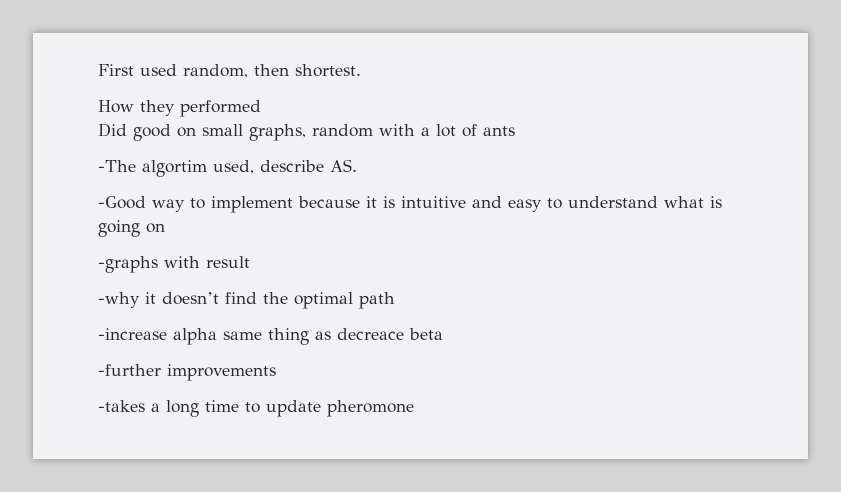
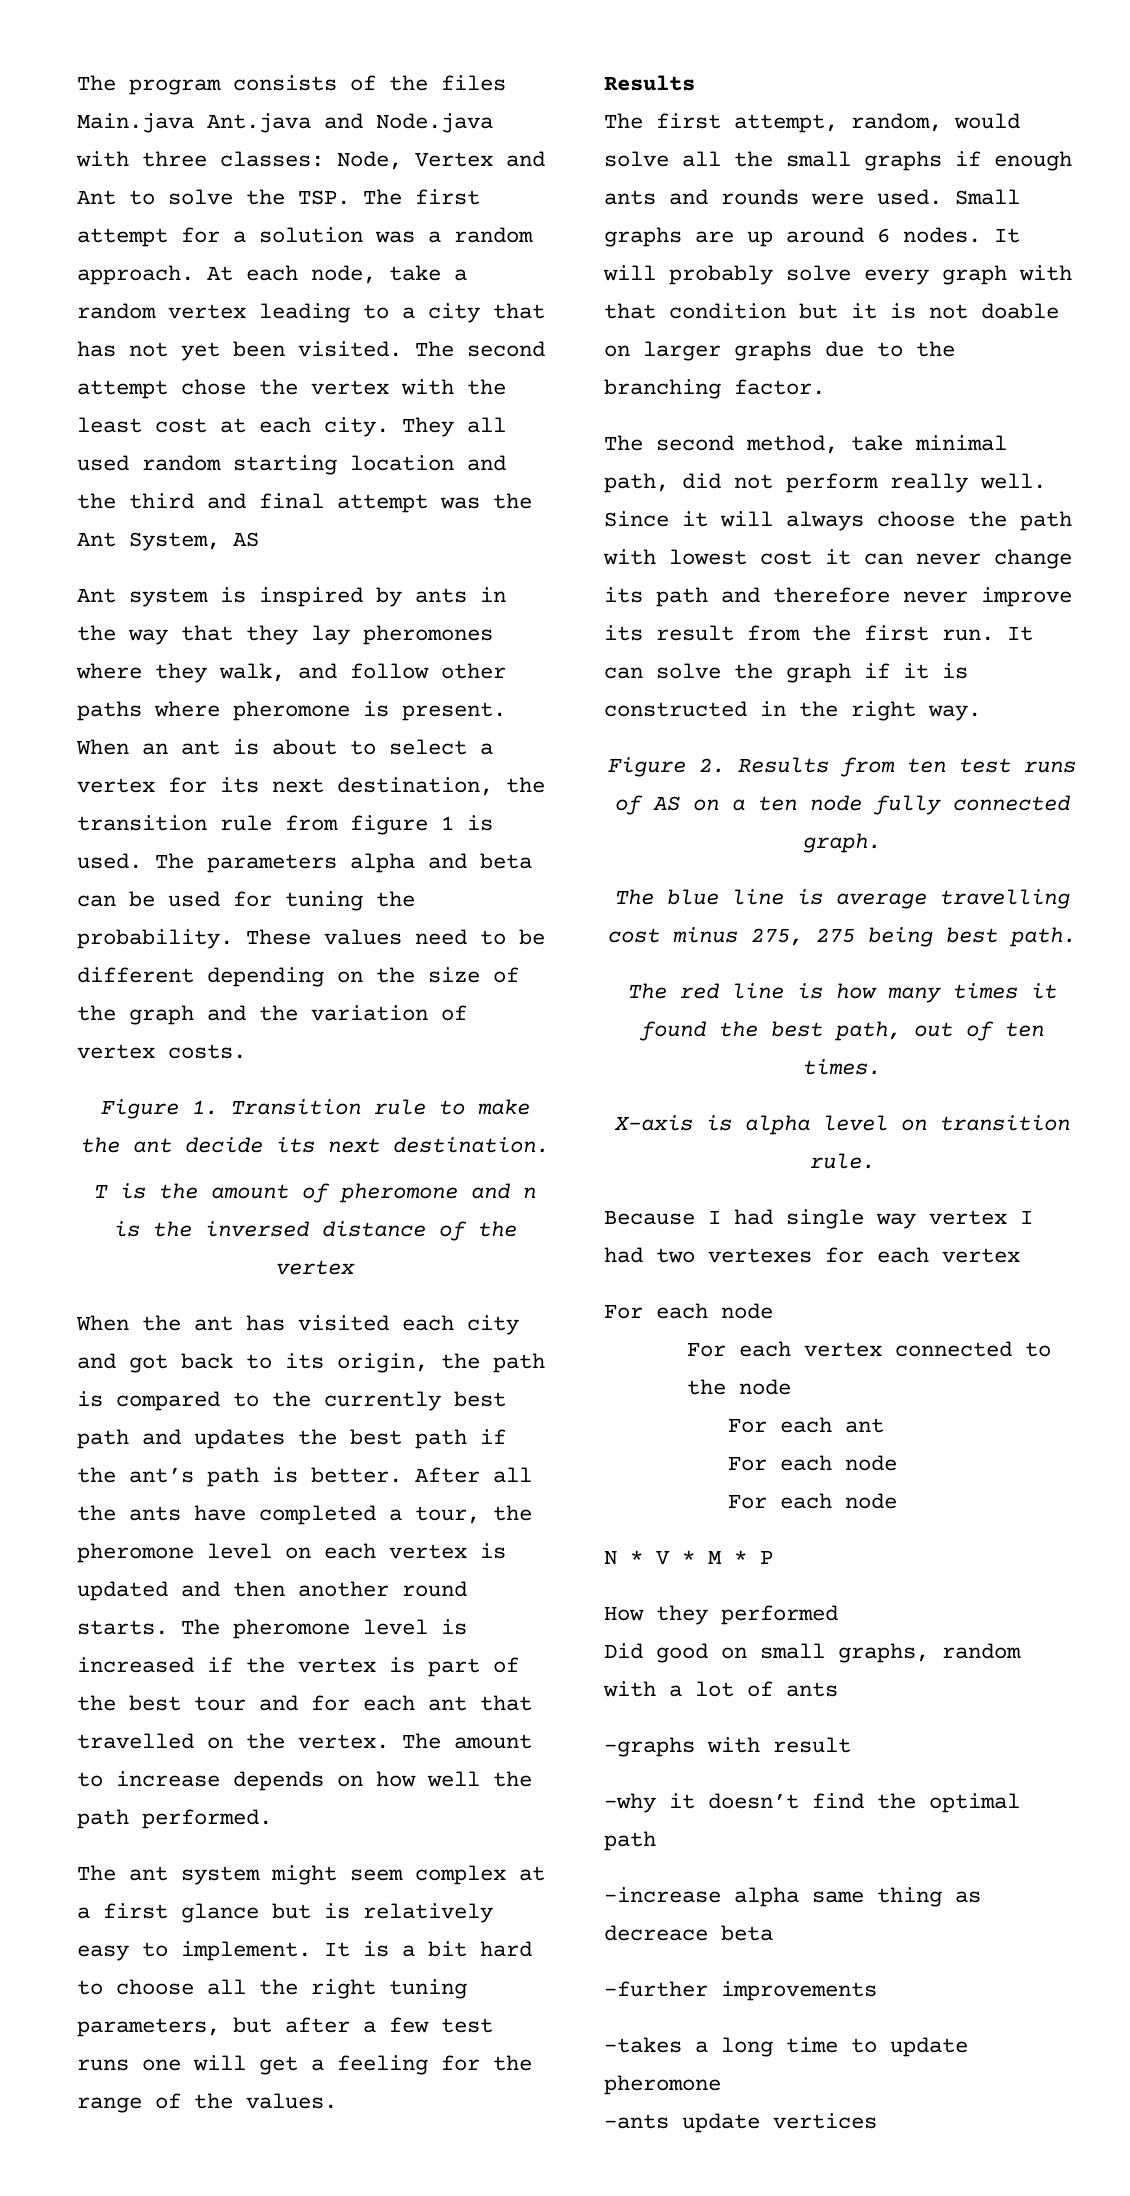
- First used random, then shortest.
+ The program consists of the files Main.java Ant.java and Node.java with three classes: Node, Vertex and Ant to solve the TSP. The first attempt for a solution was a random approach. At each node, take a random vertex leading to a city that has not yet been visited. The second attempt chose the vertex with the least cost at each city. They all used random starting location and the third and final attempt was the Ant System, AS
+ Ant system is inspired by ants in the way that they lay pheromones where they walk, and follow other paths where pheromone is present. When an ant is about to select a vertex for its next destination, the transition rule from figure 1 is used. The parameters alpha and beta can be used for tuning the probability. These values need to be different depending on the size of the graph and the variation of vertex costs.
+ Figure 1. Transition rule to make the ant decide its next destination.
+ T is the amount of pheromone and n is the inversed distance of the vertex
+ When the ant has visited each city and got back to its origin, the path is compared to the currently best path and updates the best path if the ant’s path is better. After all the ants have completed a tour, the pheromone level on each vertex is updated and then another round starts. The pheromone level is increased if the vertex is part of the best tour and for each ant that travelled on the vertex. The amount to increase depends on how well the path performed.
+ The ant system might seem complex at a first glance but is relatively easy to implement. It is a bit hard to choose all the right tuning parameters, but after a few test runs one will get a feeling for the range of the values.
+ Results
+ The first attempt, random, would solve all the small graphs if enough ants and rounds were used. Small graphs are up around 6 nodes. It will probably solve every graph with that condition but it is not doable on larger graphs due to the branching factor.
+ The second method, take minimal path, did not perform really well. Since it will always choose the path with lowest cost it can never change its path and therefore never improve its result from the first run. It can solve the graph if it is constructed in the right way.
+ Figure 2. Results from ten test runs of AS on a ten node fully connected graph.
+ The blue line is average travelling cost minus 275, 275 being best path.
+ The red line is how many times it found the best path, out of ten times.
+ X-axis is alpha level on transition rule.
+ Because I had single way vertex I had two vertexes for each vertex
+ For each node
+ For each vertex connected to the node
+ For each ant
+ For each node
+ For each node
+ N * V * M * P
- -The algortim used, describe AS.
- -Good way to implement because it is intuitive and easy to understand what is going on
+ -ants update vertices

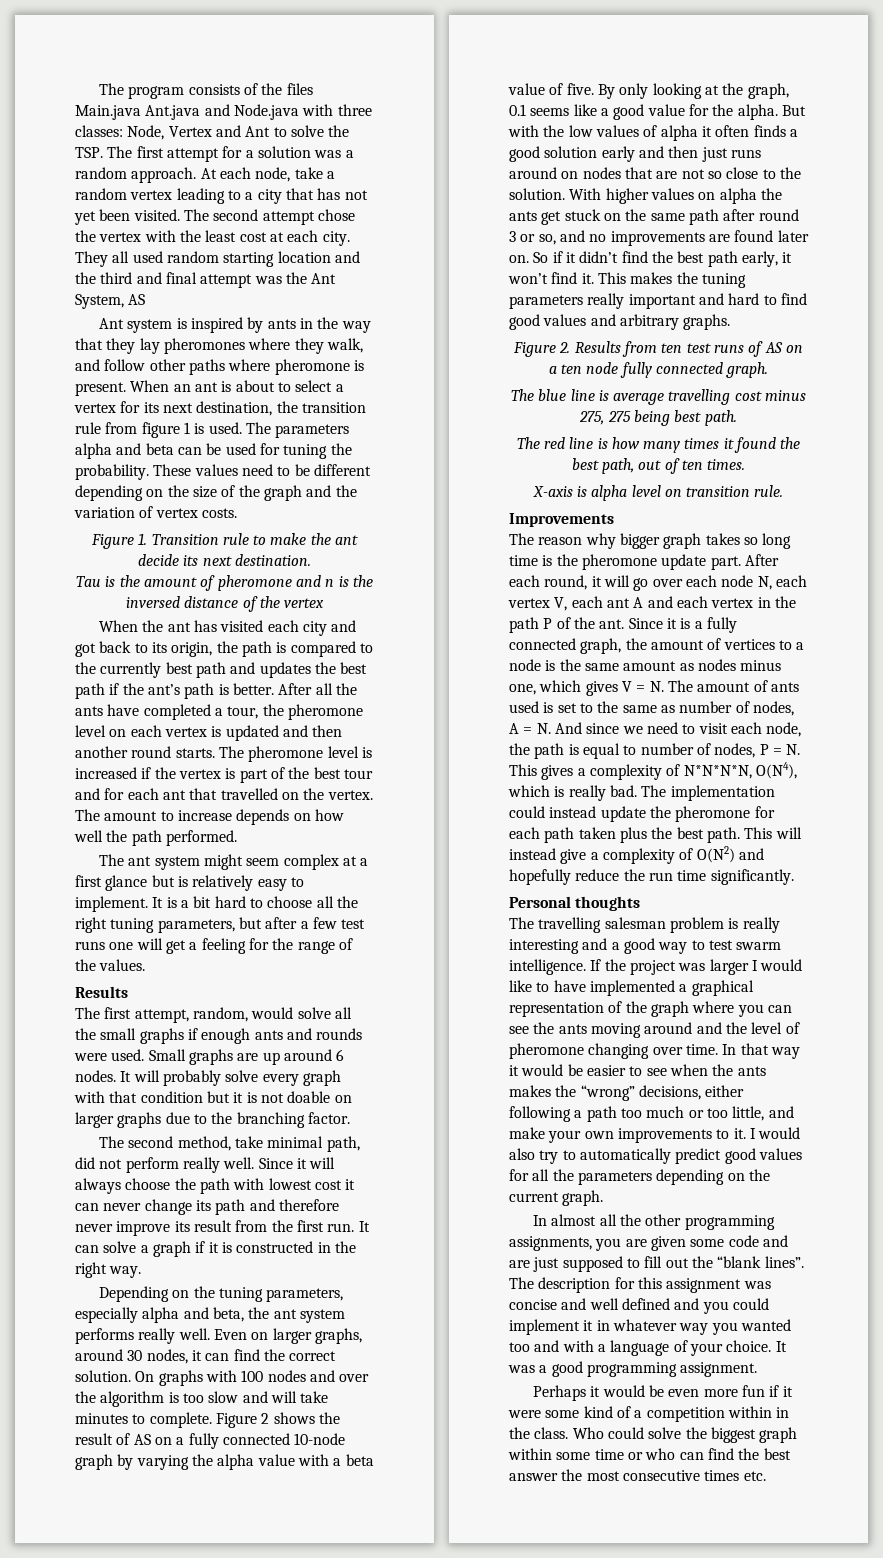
- T is the amount of pheromone and n is the inversed distance of the vertex
+ Tau is the amount of pheromone and n is the inversed distance of the vertex
- It can solve the graph if it is constructed in the right way.
+ It can solve a graph if it is constructed in the right way.
+ Depending on the tuning parameters, especially alpha and beta, the ant system performs really well. Even on larger graphs, around 30 nodes, it can find the correct solution. On graphs with 100 nodes and over the algorithm is too slow and will take minutes to complete. Figure 2 shows the result of AS on a fully connected 10-node graph by varying the alpha value with a beta value of five. By only looking at the graph, 0.1 seems like a good value for the alpha. But with the low values of alpha it often finds a good solution early and then just runs around on nodes that are not so close to the solution. With higher values on alpha the ants get stuck on the same path after round 3 or so, and no improvements are found later on. So if it didn’t find the best path early, it won’t find it. This makes the tuning parameters really important and hard to find good values and arbitrary graphs.
- Because I had single way vertex I had two vertexes for each vertex
- For each node
- For each vertex connected to the node
- For each ant
- For each node
- For each node
- N * V * M * P
- How they performed
- Did good on small graphs, random with a lot of ants
- -graphs with result
- -why it doesn’t find the optimal path
- -increase alpha same thing as decreace beta
- -further improvements
- -takes a long time to update pheromone
- -ants update vertices
+ Improvements
+ The reason why bigger graph takes so long time is the pheromone update part. After each round, it will go over each node N, each vertex V, each ant A and each vertex in the path P of the ant. Since it is a fully connected graph, the amount of vertices to a node is the same amount as nodes minus one, which gives V = N. The amount of ants used is set to the same as number of nodes, A = N. And since we need to visit each node, the path is equal to number of nodes, P = N. This gives a complexity of N*N*N*N, O(N4), which is really bad. The implementation could instead update the pheromone for each path taken plus the best path. This will instead give a complexity of O(N2) and hopefully reduce the run time significantly.
+ Personal thoughts
+ The travelling salesman problem is really interesting and a good way to test swarm intelligence. If the project was larger I would like to have implemented a graphical representation of the graph where you can see the ants moving around and the level of pheromone changing over time. In that way it would be easier to see when the ants makes the “wrong” decisions, either following a path too much or too little, and make your own improvements to it. I would also try to automatically predict good values for all the parameters depending on the current graph.
+ In almost all the other programming assignments, you are given some code and are just supposed to fill out the “blank lines”. The description for this assignment was concise and well defined and you could implement it in whatever way you wanted too and with a language of your choice. It was a good programming assignment.
+ Perhaps it would be even more fun if it were some kind of a competition within in the class. Who could solve the biggest graph within some time or who can find the best answer the most consecutive times etc.

